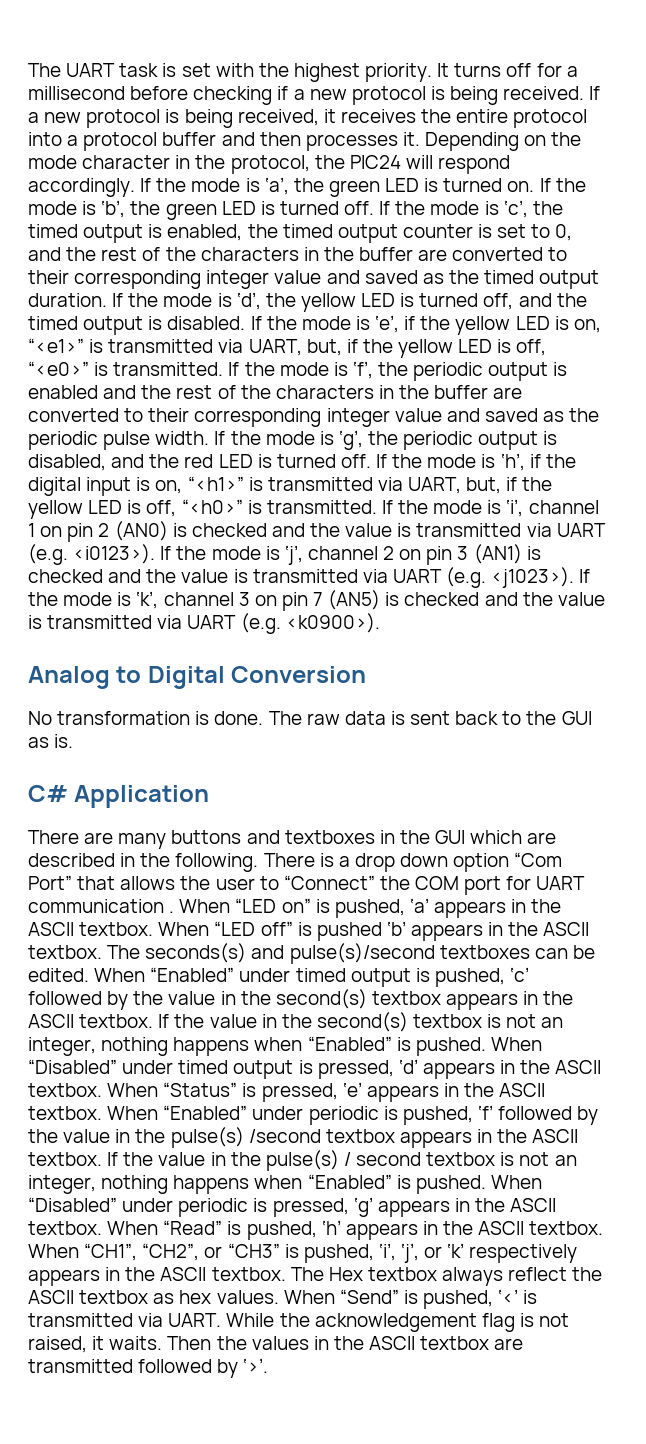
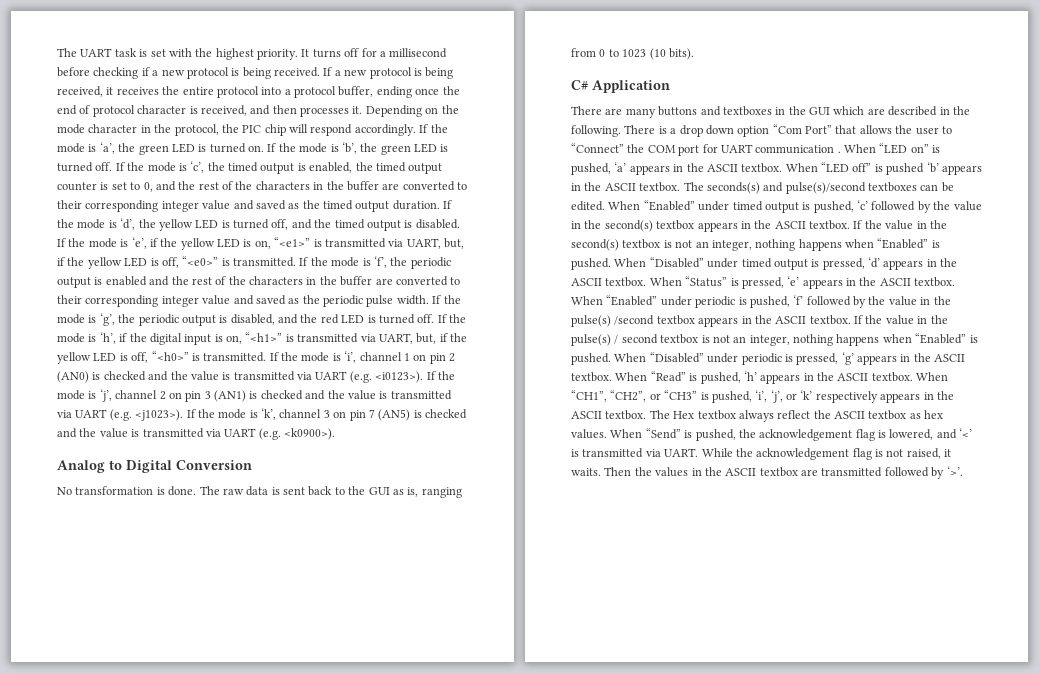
- If a new protocol is being received, it receives the entire protocol into a protocol buffer and then processes it.
+ If a new protocol is being received, it receives the entire protocol into a protocol buffer, ending once the end of protocol character is received, and then processes it.
- Depending on the mode character in the protocol, the PIC24 will respond accordingly.
+ Depending on the mode character in the protocol, the PIC chip will respond accordingly.
- The raw data is sent back to the GUI as is.
+ The raw data is sent back to the GUI as is, ranging from 0 to 1023 (10 bits).
- When “Send” is pushed, ‘<’ is transmitted via UART.
+ When “Send” is pushed, the acknowledgement flag is lowered, and ‘<’ is transmitted via UART.

